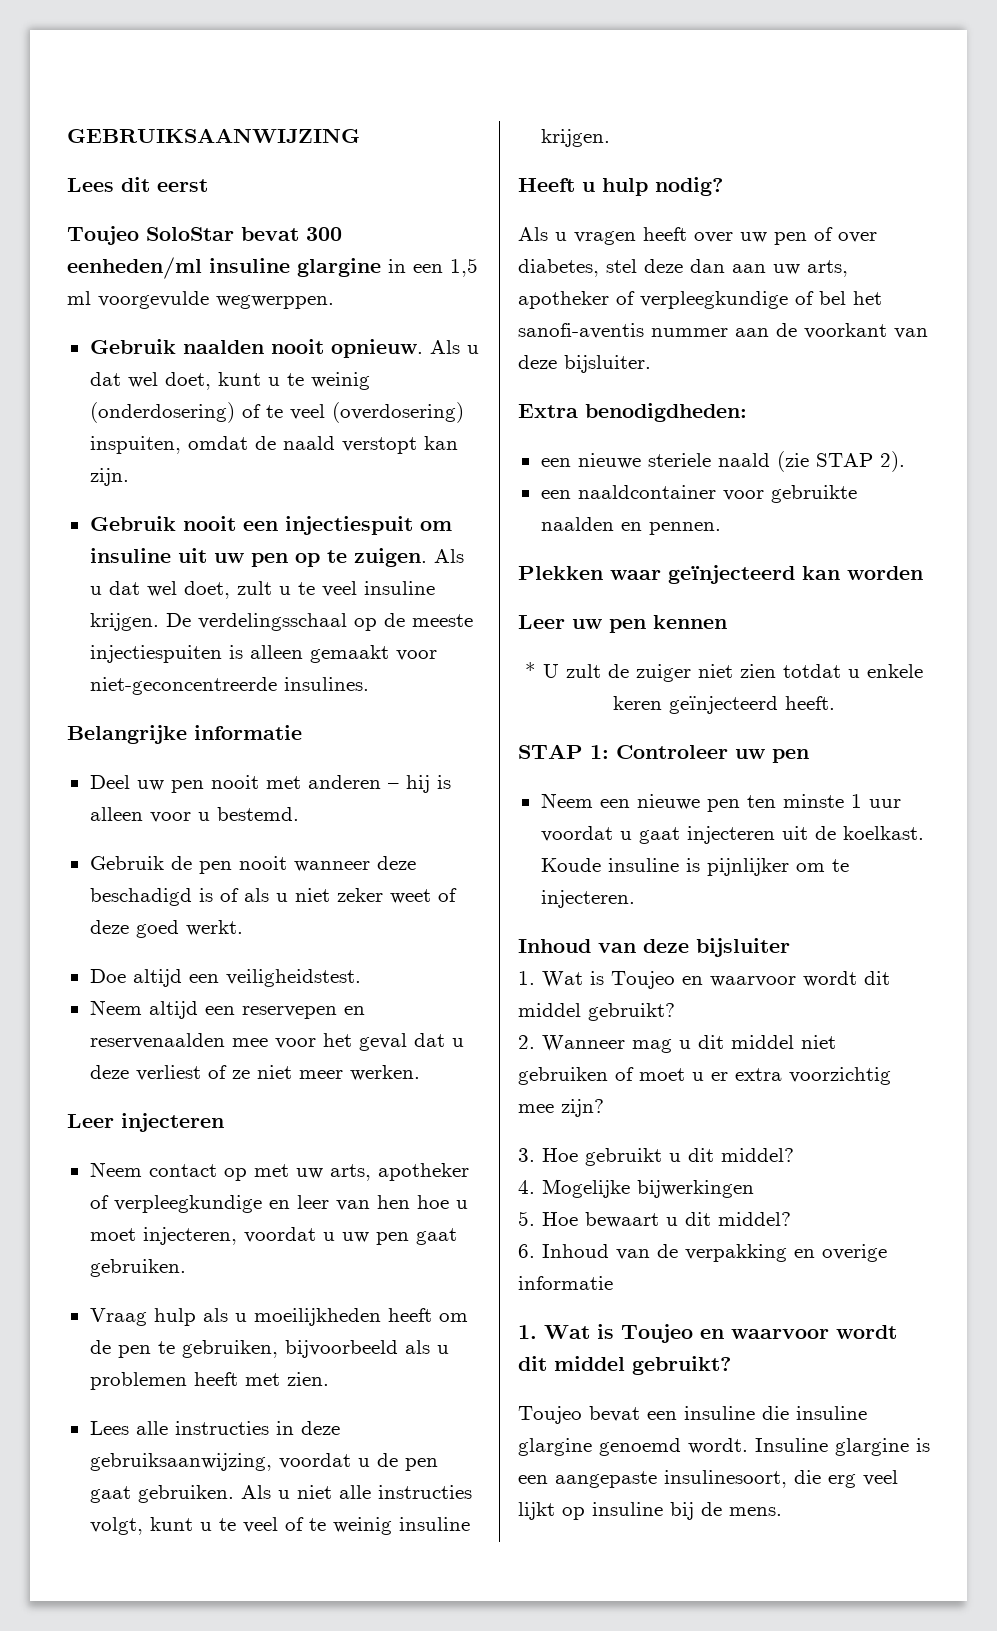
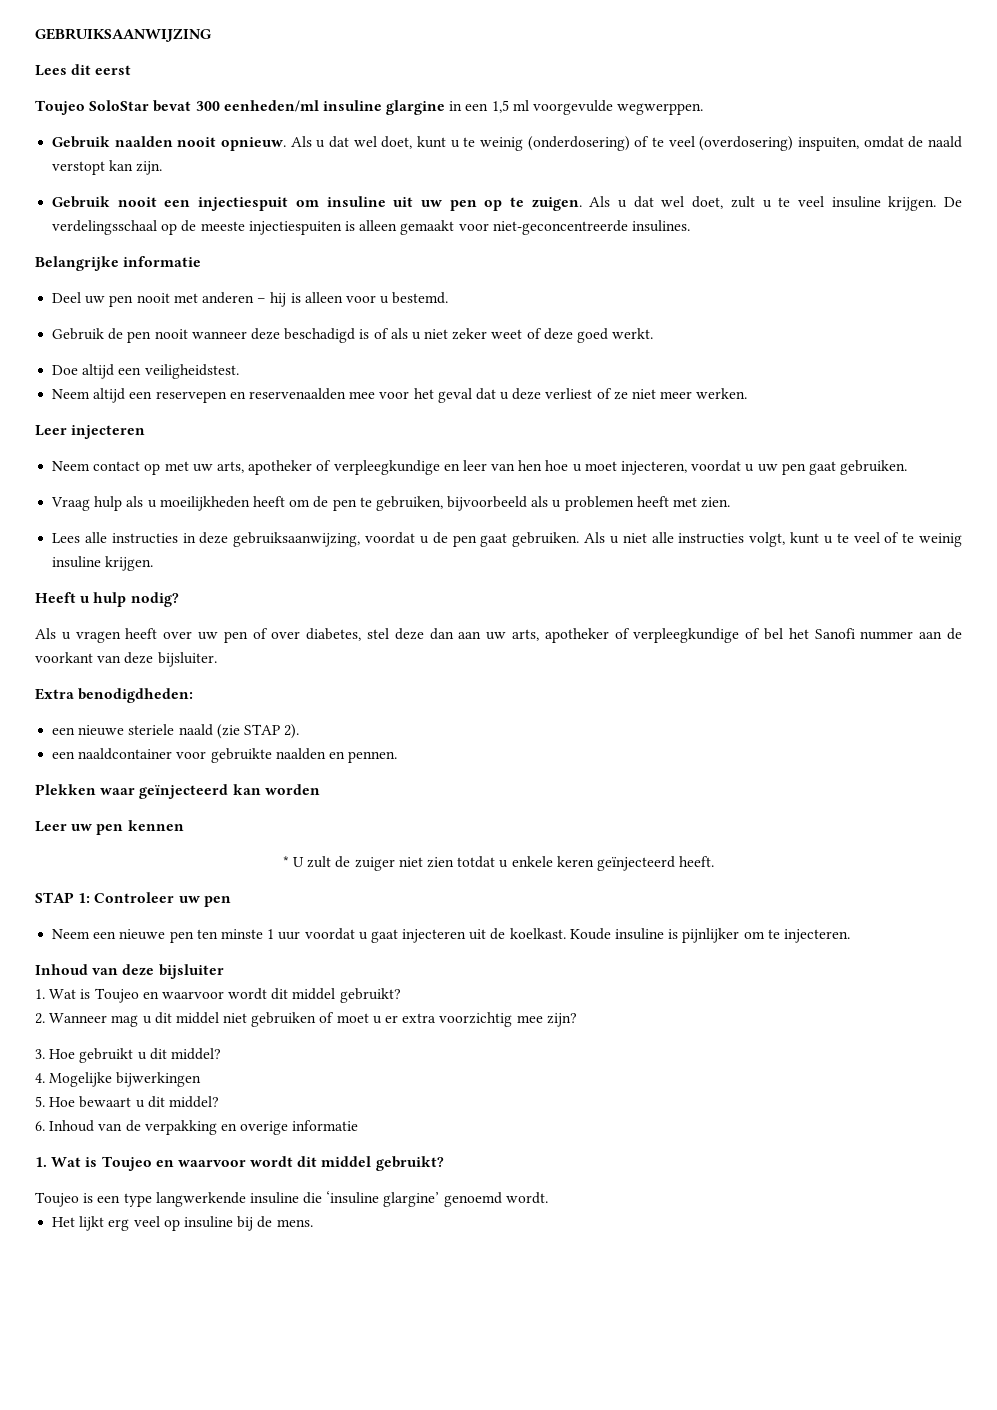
- Als u vragen heeft over uw pen of over diabetes, stel deze dan aan uw arts, apotheker of verpleegkundige of bel het sanofi-aventis nummer aan de voorkant van deze bijsluiter.
+ Als u vragen heeft over uw pen of over diabetes, stel deze dan aan uw arts, apotheker of verpleegkundige of bel het Sanofi nummer aan de voorkant van deze bijsluiter.
- Toujeo bevat een insuline die insuline glargine genoemd wordt. Insuline glargine is een aangepaste insulinesoort, die erg veel lijkt op insuline bij de mens.
+ Toujeo is een type langwerkende insuline die ‘insuline glargine’ genoemd wordt.
+ Het lijkt erg veel op insuline bij de mens.

